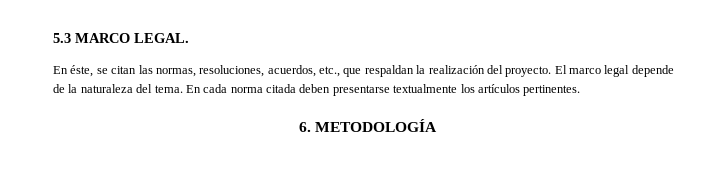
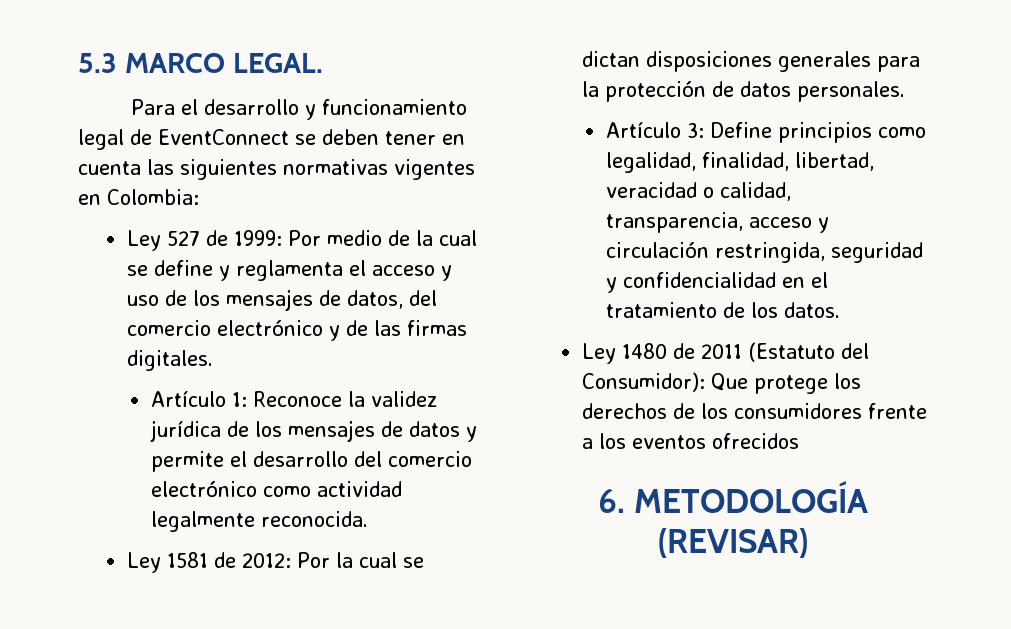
- En éste, se citan las normas, resoluciones, acuerdos, etc., que respaldan la realización del proyecto. El marco legal depende de la naturaleza del tema. En cada norma citada deben presentarse textualmente los artículos pertinentes.
+ Para el desarrollo y funcionamiento legal de EventConnect se deben tener en cuenta las siguientes normativas vigentes en Colombia:
+ Ley 527 de 1999: Por medio de la cual se define y reglamenta el acceso y uso de los mensajes de datos, del comercio electrónico y de las firmas digitales.
+ Artículo 1: Reconoce la validez jurídica de los mensajes de datos y permite el desarrollo del comercio electrónico como actividad legalmente reconocida.
+ Ley 1581 de 2012: Por la cual se dictan disposiciones generales para la protección de datos personales.
+ Artículo 3: Define principios como legalidad, finalidad, libertad, veracidad o calidad, transparencia, acceso y circulación restringida, seguridad y confidencialidad en el tratamiento de los datos.
+ Ley 1480 de 2011 (Estatuto del Consumidor): Que protege los derechos de los consumidores frente a los eventos ofrecidos
- 6. METODOLOGÍA
+ 6. METODOLOGÍA (REVISAR)

